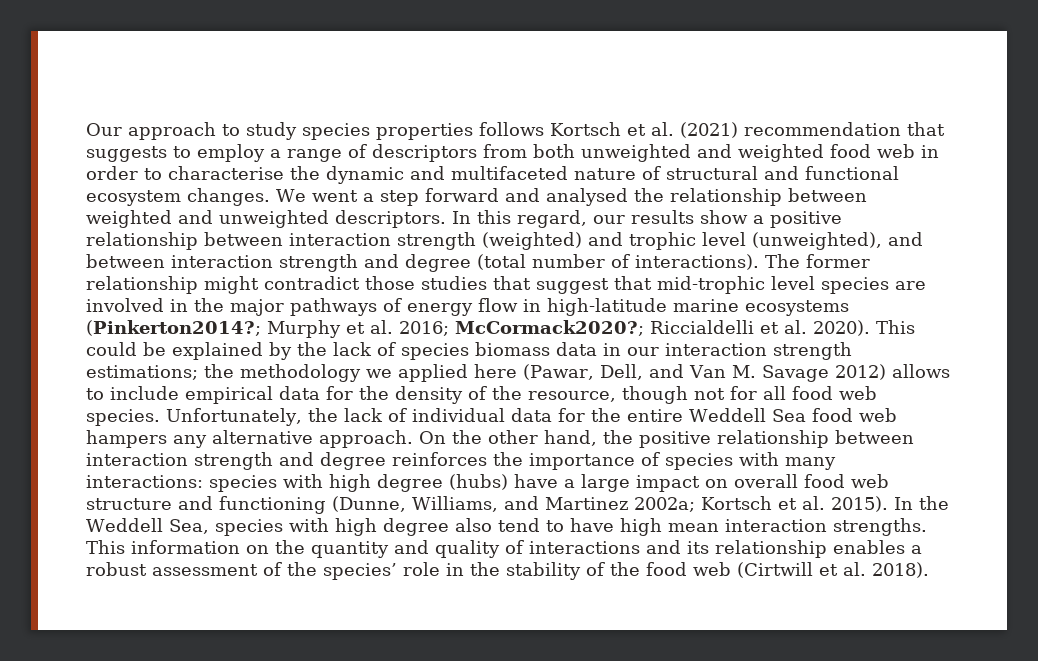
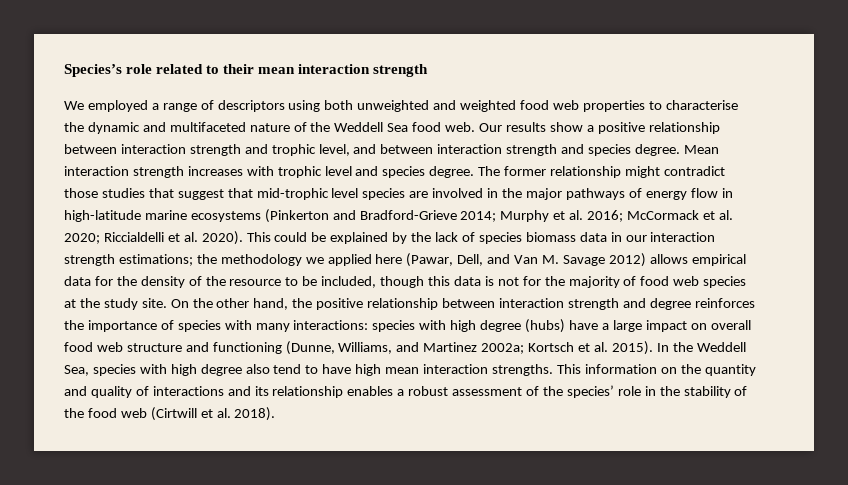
- Our approach to study species properties follows Kortsch et al. (2021) recommendation that suggests to employ a range of descriptors from both unweighted and weighted food web in order to characterise the dynamic and multifaceted nature of structural and functional ecosystem changes. We went a step forward and analysed the relationship between weighted and unweighted descriptors. In this regard, our results show a positive relationship between interaction strength (weighted) and trophic level (unweighted), and between interaction strength and degree (total number of interactions).
+ Species’s role related to their mean interaction strength
+ We employed a range of descriptors using both unweighted and weighted food web properties to characterise the dynamic and multifaceted nature of the Weddell Sea food web. Our results show a positive relationship between interaction strength and trophic level, and between interaction strength and species degree. Mean interaction strength increases with trophic level and species degree.
- The former relationship might contradict those studies that suggest that mid-trophic level species are involved in the major pathways of energy flow in high-latitude marine ecosystems (Pinkerton2014?; Murphy et al. 2016; McCormack2020?; Riccialdelli et al. 2020).
+ The former relationship might contradict those studies that suggest that mid-trophic level species are involved in the major pathways of energy flow in high-latitude marine ecosystems (Pinkerton and Bradford-Grieve 2014; Murphy et al. 2016; McCormack et al. 2020; Riccialdelli et al. 2020).
- This could be explained by the lack of species biomass data in our interaction strength estimations; the methodology we applied here (Pawar, Dell, and Van M. Savage 2012) allows to include empirical data for the density of the resource, though not for all food web species. Unfortunately, the lack of individual data for the entire Weddell Sea food web hampers any alternative approach.
+ This could be explained by the lack of species biomass data in our interaction strength estimations; the methodology we applied here (Pawar, Dell, and Van M. Savage 2012) allows empirical data for the density of the resource to be included, though this data is not for the majority of food web species at the study site.

